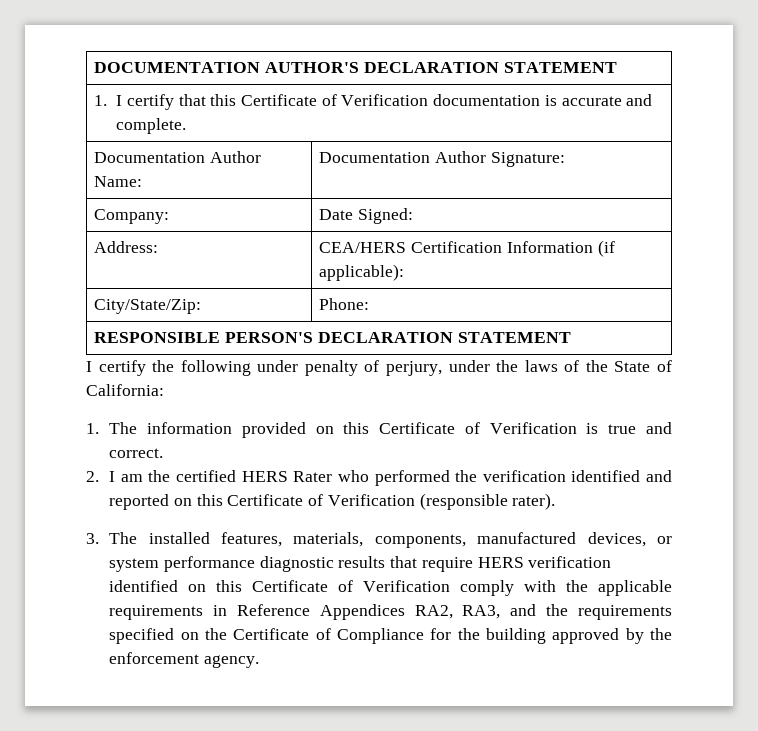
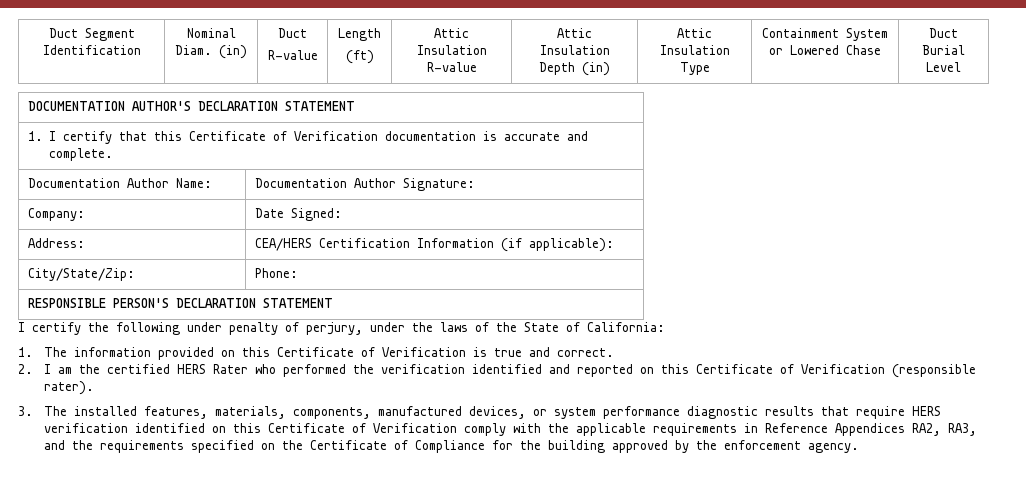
+ Duct Segment Identification | Nominal Diam. (in) | Duct
+ R-value | Length
+ (ft) | Attic Insulation R-value | Attic Insulation Depth (in) | Attic Insulation Type | Containment System or Lowered Chase | Duct Burial Level

